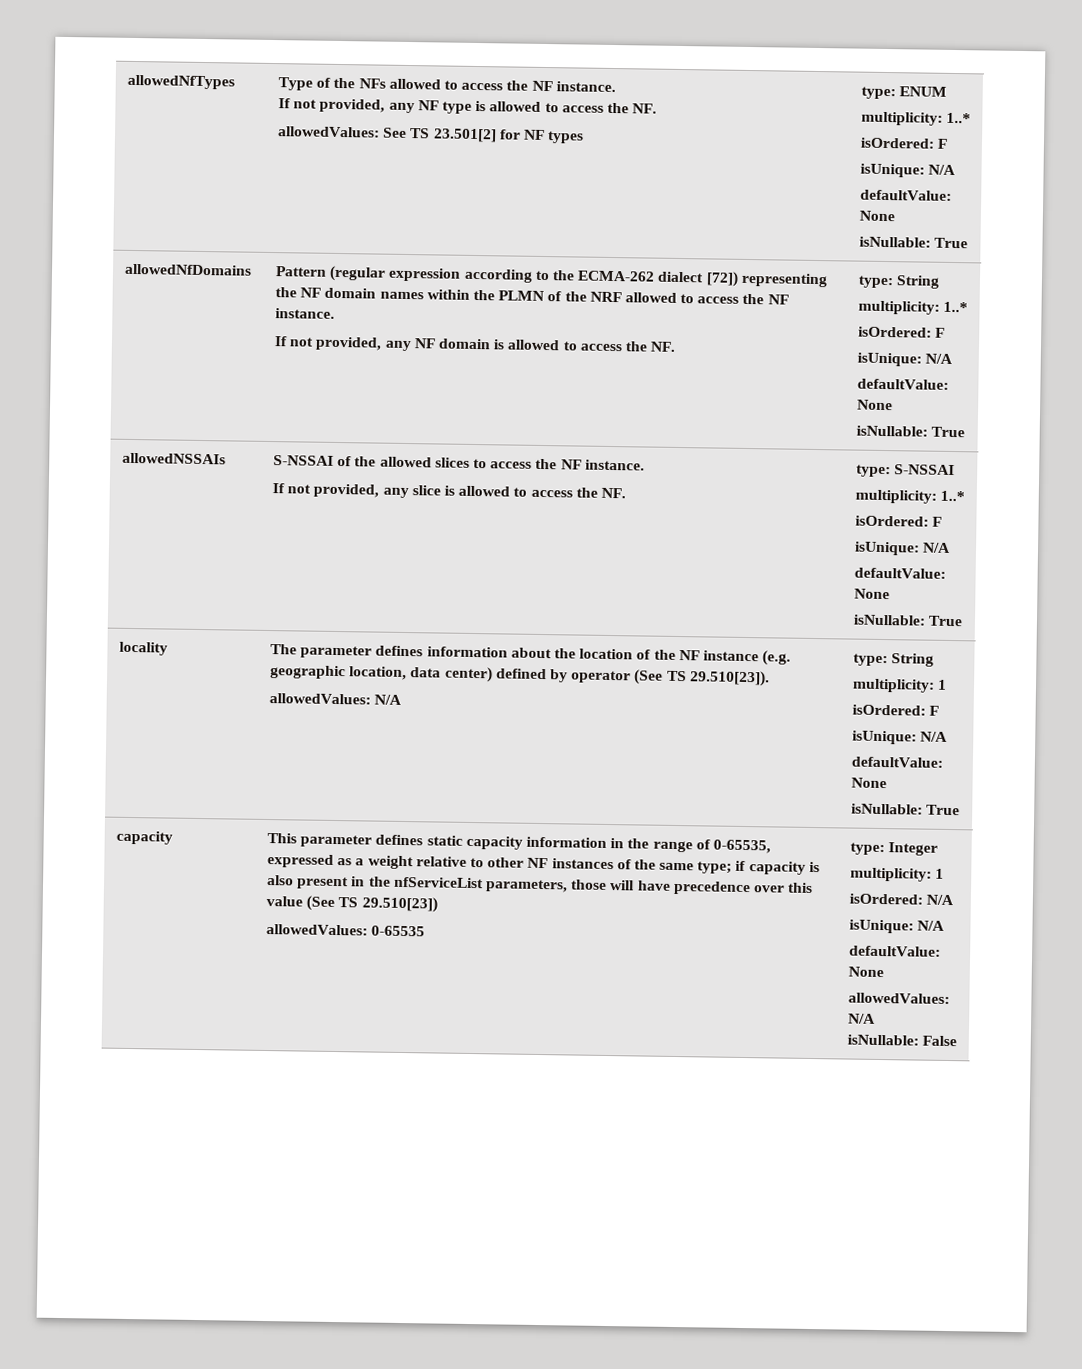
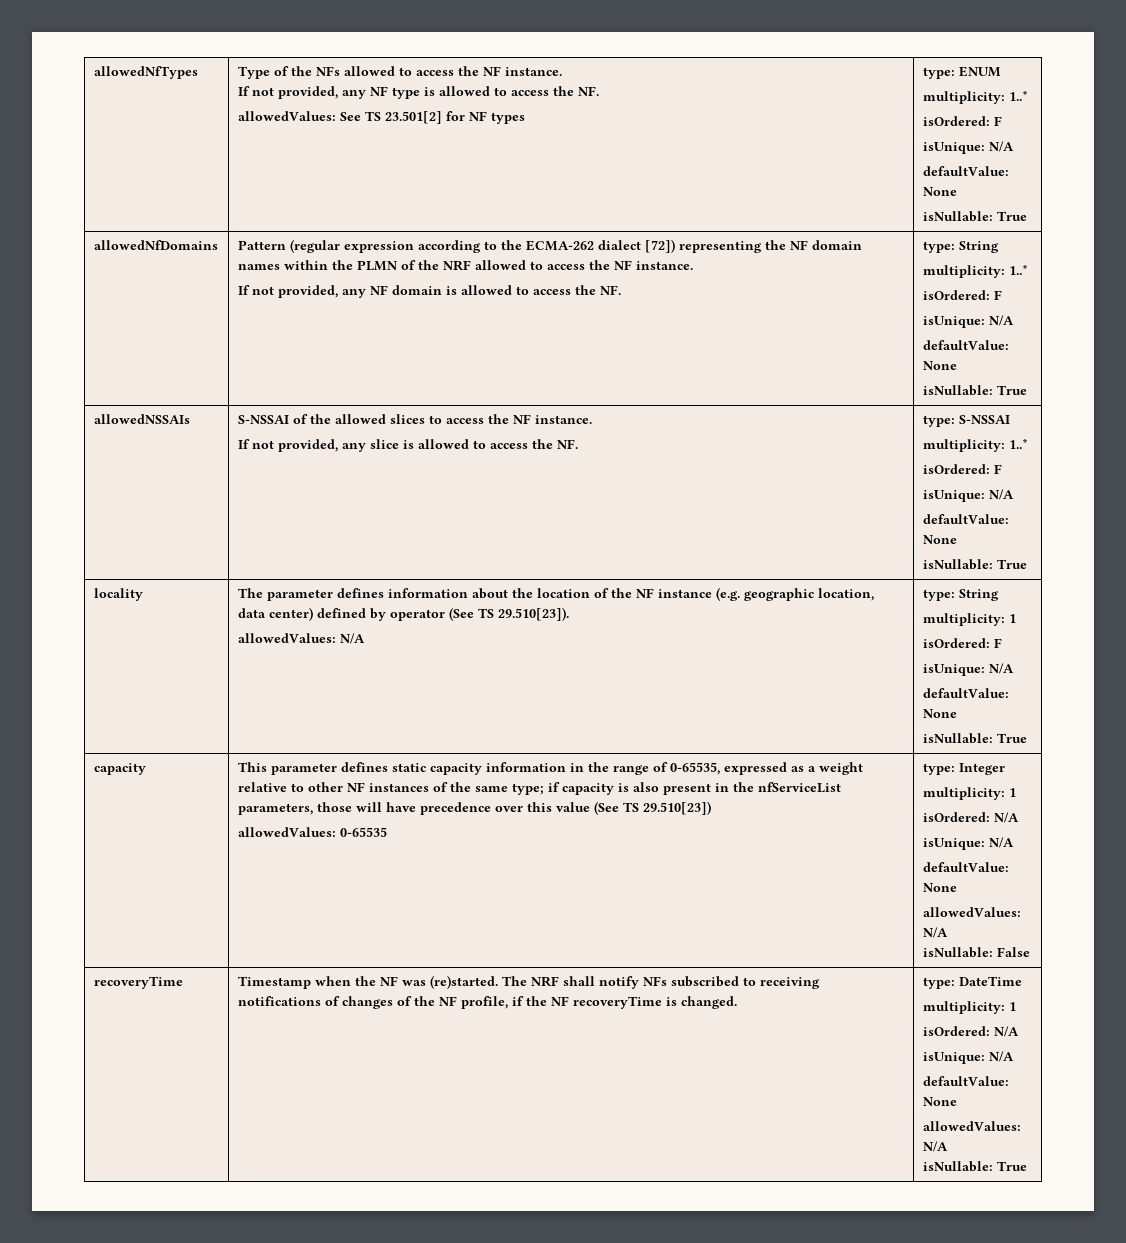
+ recoveryTime | Timestamp when the NF was (re)started. The NRF shall notify NFs subscribed to receiving notifications of changes of the NF profile, if the NF recoveryTime is changed. | type: DateTime
+ multiplicity: 1
+ isOrdered: N/A
+ isUnique: N/A
+ defaultValue: None
+ allowedValues: N/A
+ isNullable: True

